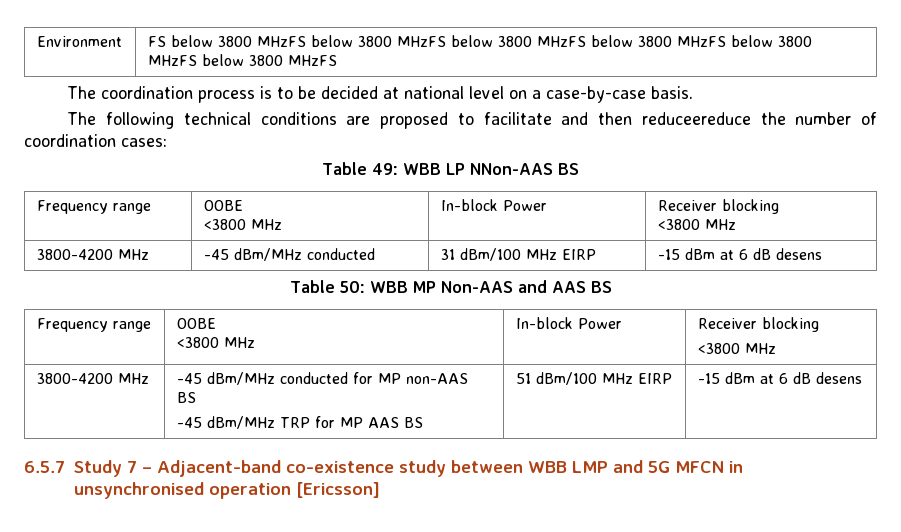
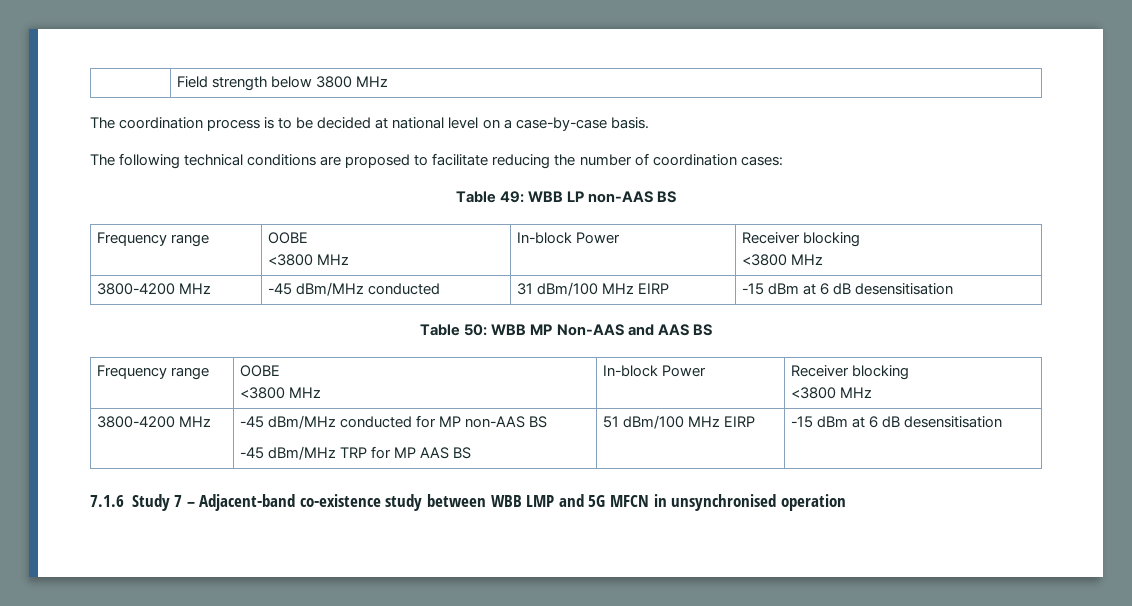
- Environment | FS below 3800 MHzFS below 3800 MHzFS below 3800 MHzFS below 3800 MHzFS below 3800 MHzFS below 3800 MHzFS
+ | Field strength below 3800 MHz
- The following technical conditions are proposed to facilitate and then reduceereduce the number of coordination cases:
+ The following technical conditions are proposed to facilitate reducing the number of coordination cases:
- Table 49: WBB LP NNon-AAS BS
+ Table 49: WBB LP non-AAS BS
- 3800-4200 MHz | -45 dBm/MHz conducted | 31 dBm/100 MHz EIRP | -15 dBm at 6 dB desens
+ 3800-4200 MHz | -45 dBm/MHz conducted | 31 dBm/100 MHz EIRP | -15 dBm at 6 dB desensitisation
  3800-4200 MHz | -45 dBm/MHz conducted for MP non-AAS BS
- -45 dBm/MHz TRP for MP AAS BS | 51 dBm/100 MHz EIRP | -15 dBm at 6 dB desens
- 6.5.7 Study 7 – Adjacent-band co-existence study between WBB LMP and 5G MFCN in unsynchronised operation [Ericsson]
+ -45 dBm/MHz TRP for MP AAS BS | 51 dBm/100 MHz EIRP | -15 dBm at 6 dB desensitisation
+ 7.1.6 Study 7 – Adjacent-band co-existence study between WBB LMP and 5G MFCN in unsynchronised operation

